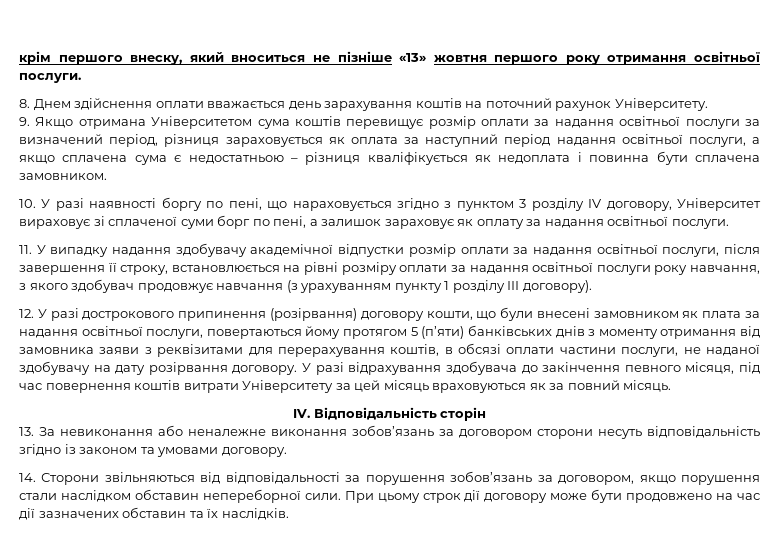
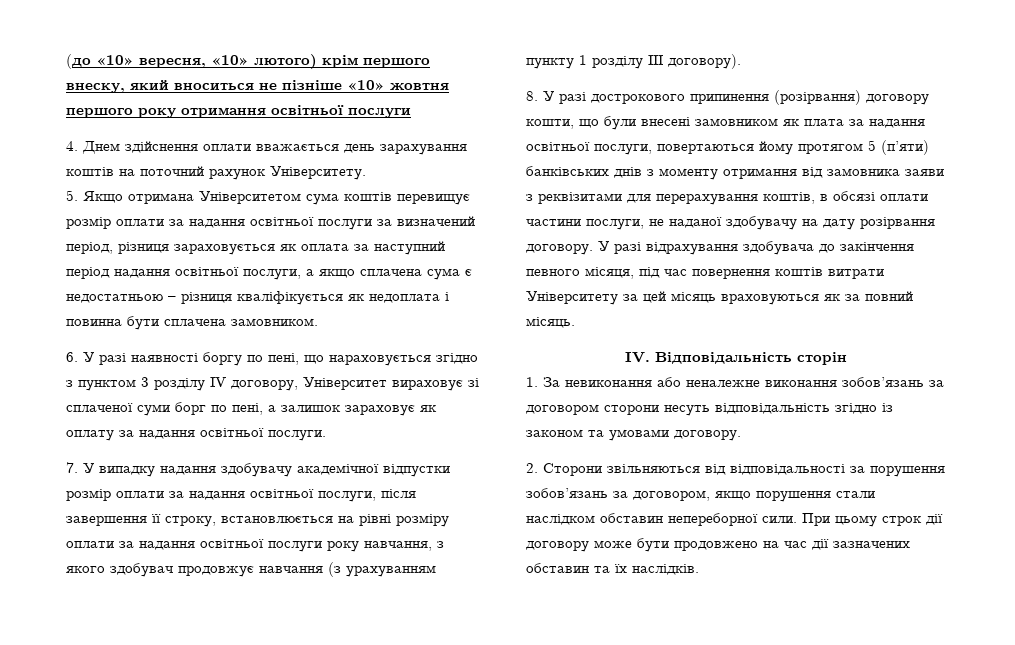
- крім першого внеску, який вноситься не пізніше «13» жовтня першого року отримання освітньої послуги.
- 8. Днем здійснення оплати вважається день зарахування коштів на поточний рахунок Університету.
+ (до «10» вересня, «10» лютого) крім першого внеску, який вноситься не пізніше «10» жовтня першого року отримання освітньої послуги
+ 4. Днем здійснення оплати вважається день зарахування коштів на поточний рахунок Університету.
- 9. Якщо отримана Університетом сума коштів перевищує розмір оплати за надання освітньої послуги за визначений період, різниця зараховується як оплата за наступний період надання освітньої послуги, а якщо сплачена сума є недостатньою – різниця кваліфікується як недоплата і повинна бути сплачена замовником.
+ 5. Якщо отримана Університетом сума коштів перевищує розмір оплати за надання освітньої послуги за визначений період, різниця зараховується як оплата за наступний період надання освітньої послуги, а якщо сплачена сума є недостатньою – різниця кваліфікується як недоплата і повинна бути сплачена замовником.
- 10. У разі наявності боргу по пені, що нараховується згідно з пунктом 3 розділу IV договору, Університет вираховує зі сплаченої суми борг по пені, а залишок зараховує як оплату за надання освітньої послуги.
+ 6. У разі наявності боргу по пені, що нараховується згідно з пунктом 3 розділу IV договору, Університет вираховує зі сплаченої суми борг по пені, а залишок зараховує як оплату за надання освітньої послуги.
- 11. У випадку надання здобувачу академічної відпустки розмір оплати за надання освітньої послуги, після завершення її строку, встановлюється на рівні розміру оплати за надання освітньої послуги року навчання, з якого здобувач продовжує навчання (з урахуванням пункту 1 розділу ІІІ договору).
+ 7. У випадку надання здобувачу академічної відпустки розмір оплати за надання освітньої послуги, після завершення її строку, встановлюється на рівні розміру оплати за надання освітньої послуги року навчання, з якого здобувач продовжує навчання (з урахуванням пункту 1 розділу ІІІ договору).
- 12. У разі дострокового припинення (розірвання) договору кошти, що були внесені замовником як плата за надання освітньої послуги, повертаються йому протягом 5 (п’яти) банківських днів з моменту отримання від замовника заяви з реквізитами для перерахування коштів, в обсязі оплати частини послуги, не наданої здобувачу на дату розірвання договору.
+ 8. У разі дострокового припинення (розірвання) договору кошти, що були внесені замовником як плата за надання освітньої послуги, повертаються йому протягом 5 (п’яти) банківських днів з моменту отримання від замовника заяви з реквізитами для перерахування коштів, в обсязі оплати частини послуги, не наданої здобувачу на дату розірвання договору.
- 13. За невиконання або неналежне виконання зобов’язань за договором сторони несуть відповідальність згідно із законом та умовами договору.
+ 1. За невиконання або неналежне виконання зобов’язань за договором сторони несуть відповідальність згідно із законом та умовами договору.
- 14. Сторони звільняються від відповідальності за порушення зобов’язань за договором, якщо порушення стали наслідком обставин непереборної сили.
+ 2. Сторони звільняються від відповідальності за порушення зобов’язань за договором, якщо порушення стали наслідком обставин непереборної сили.

